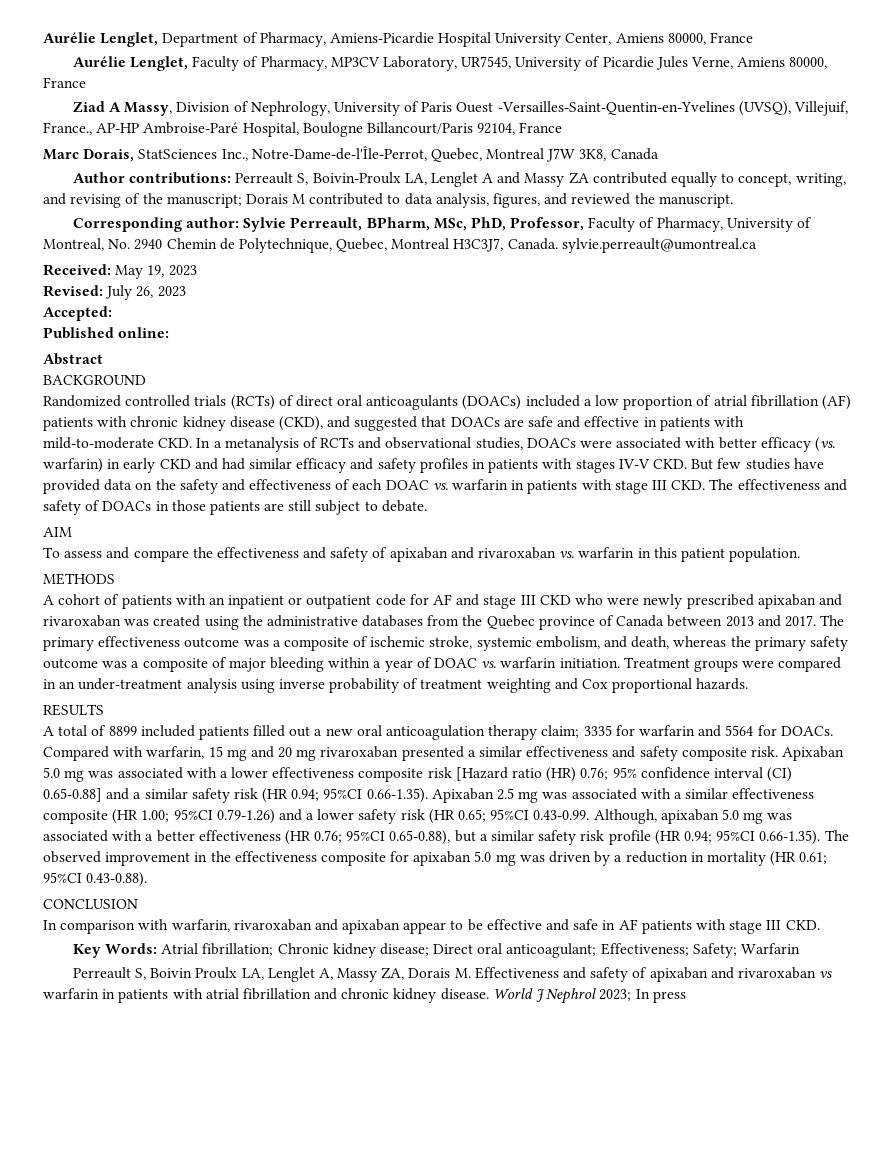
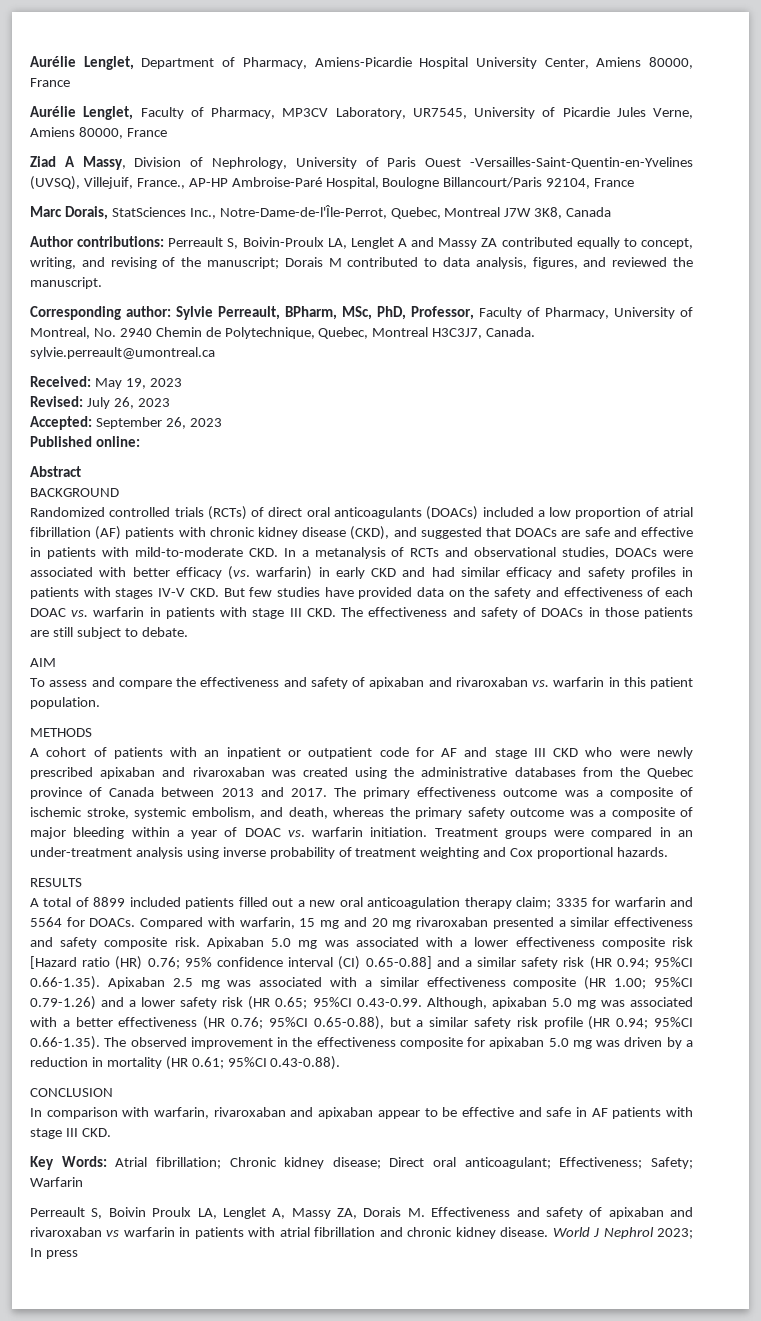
- Accepted:
+ Accepted: September 26, 2023

